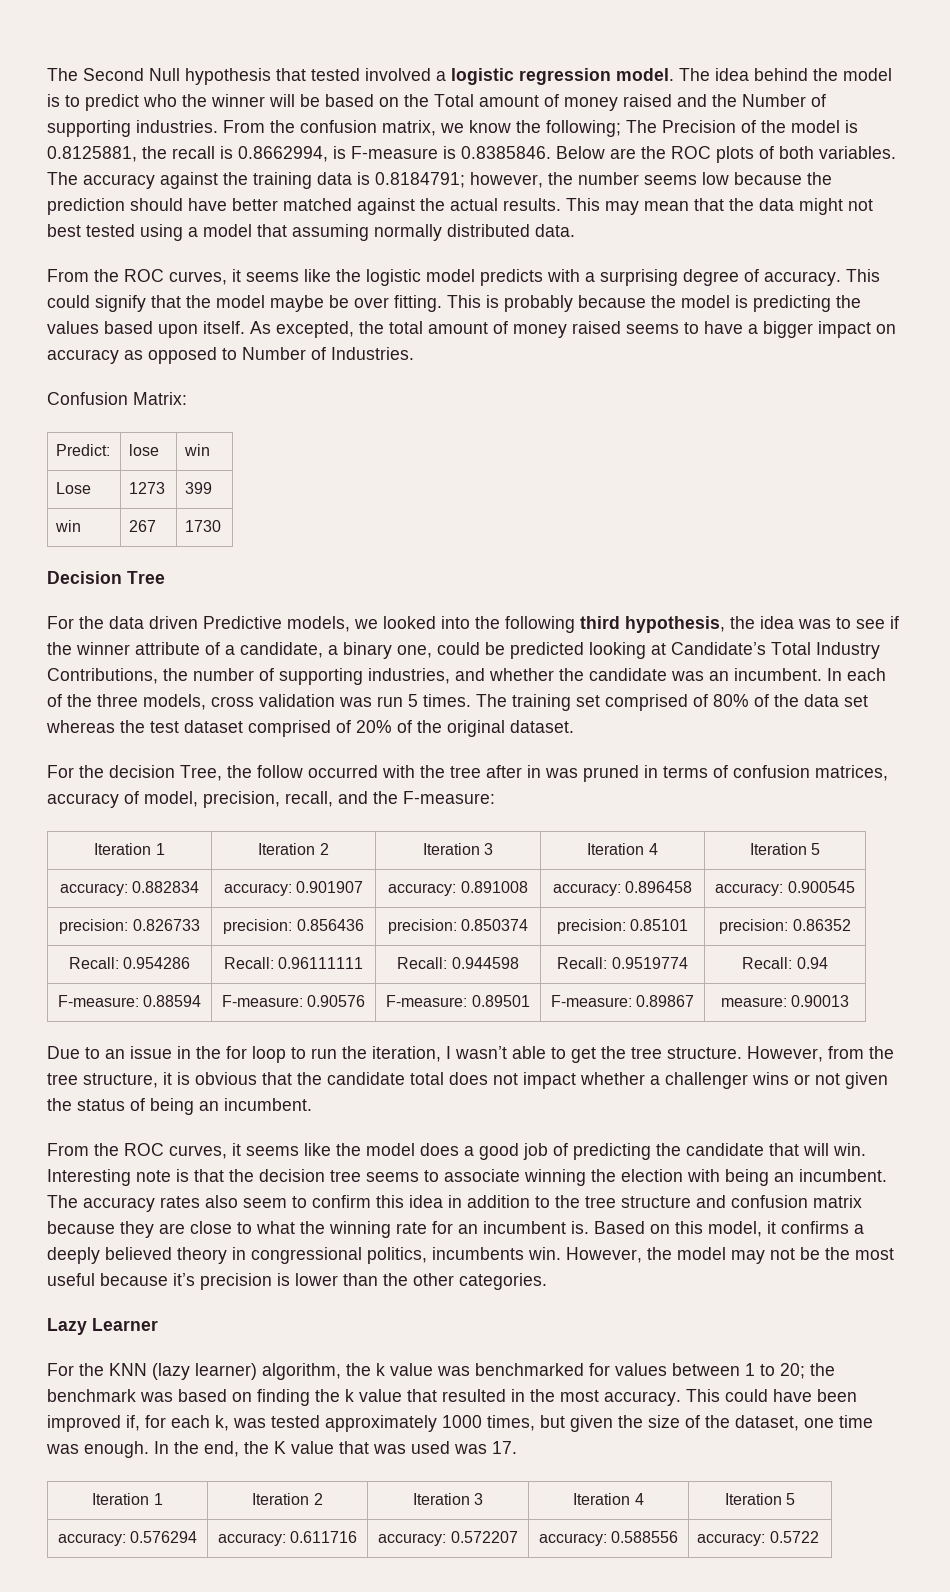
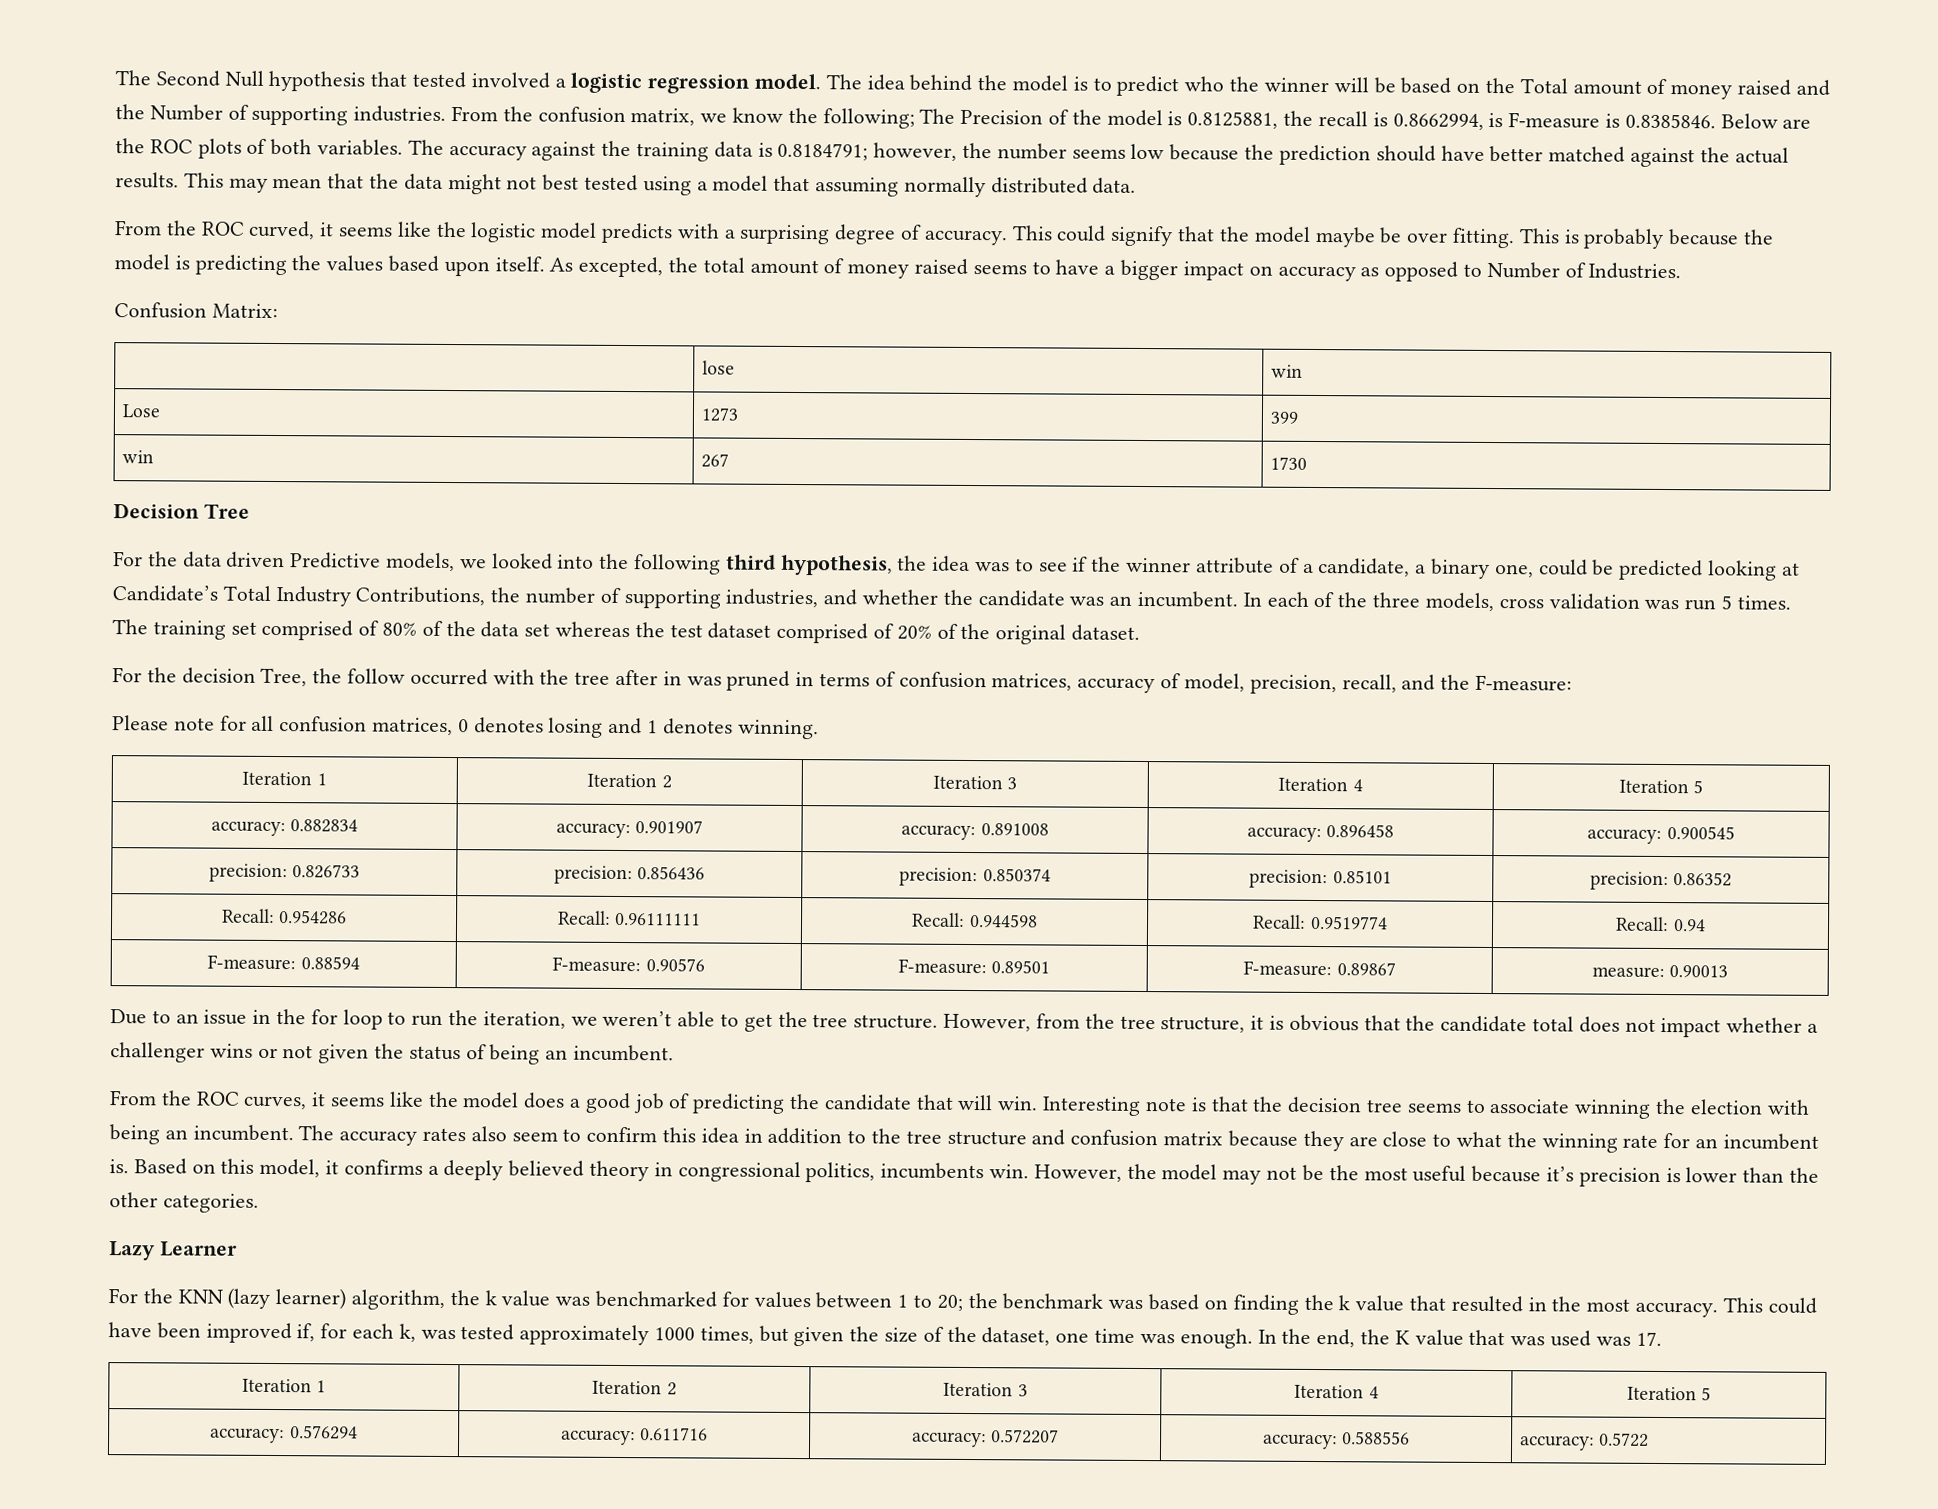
- From the ROC curves, it seems like the logistic model predicts with a surprising degree of accuracy.
+ From the ROC curved, it seems like the logistic model predicts with a surprising degree of accuracy.
- Predict: | lose | win
+ | lose | win
+ Please note for all confusion matrices, 0 denotes losing and 1 denotes winning.
- Due to an issue in the for loop to run the iteration, I wasn’t able to get the tree structure.
+ Due to an issue in the for loop to run the iteration, we weren’t able to get the tree structure.

